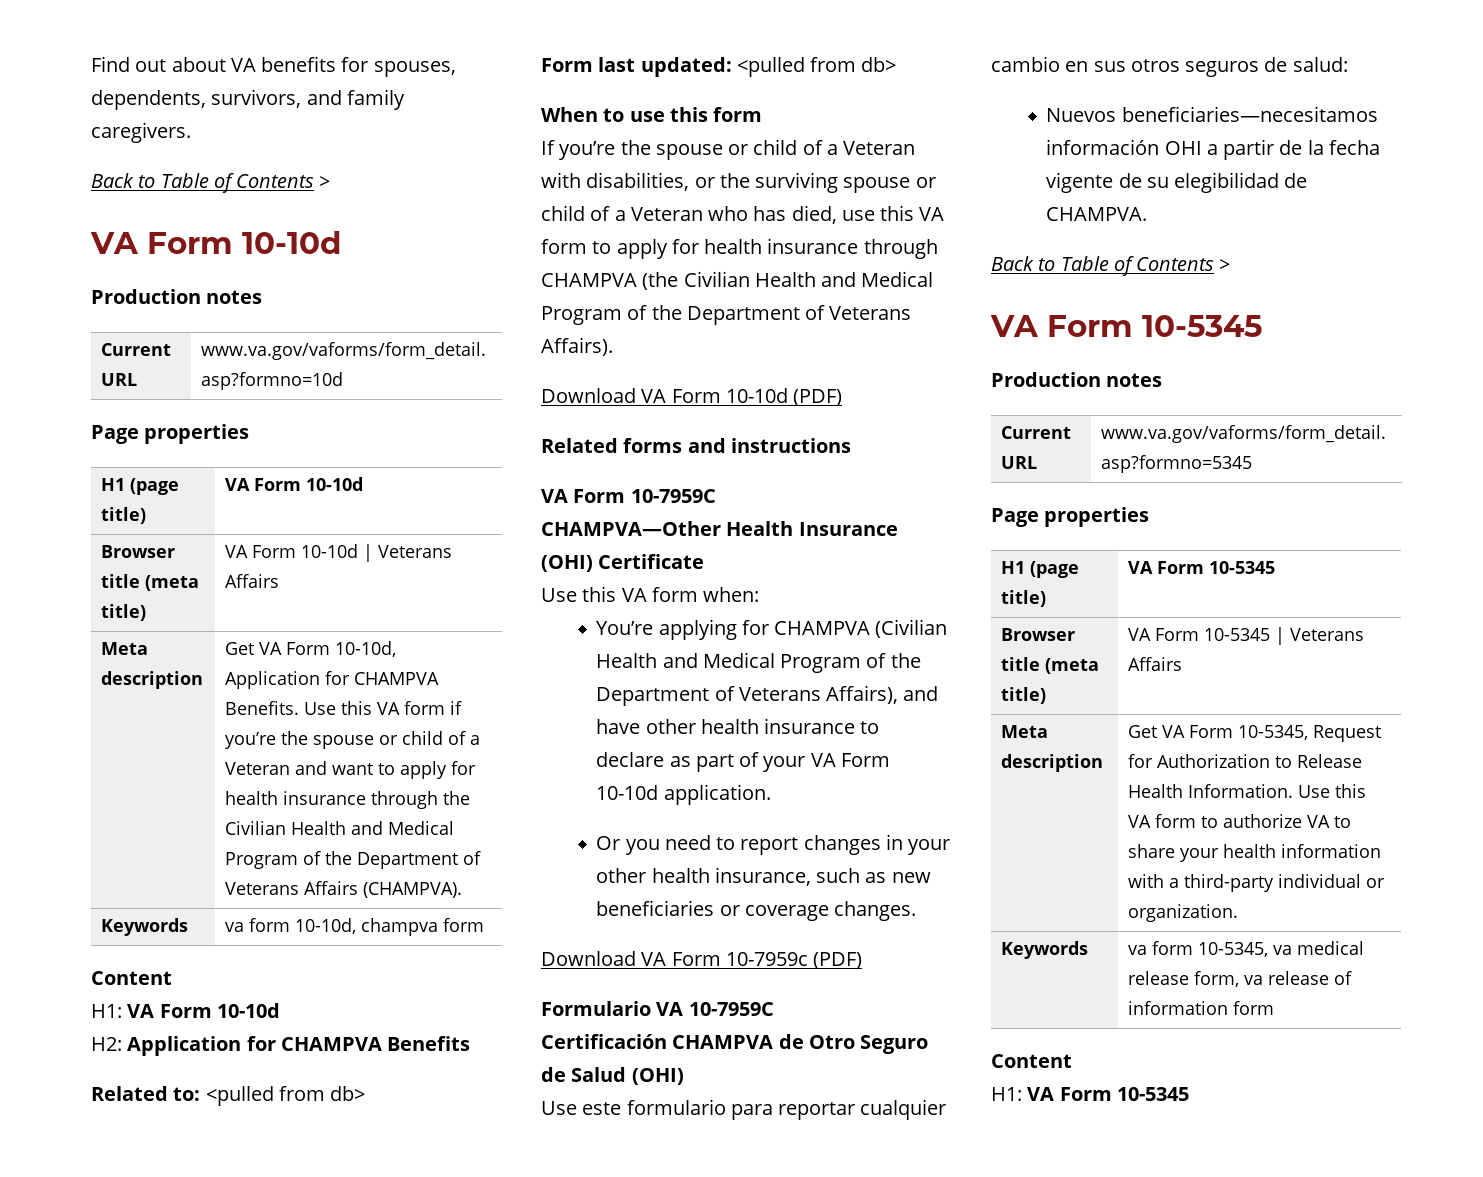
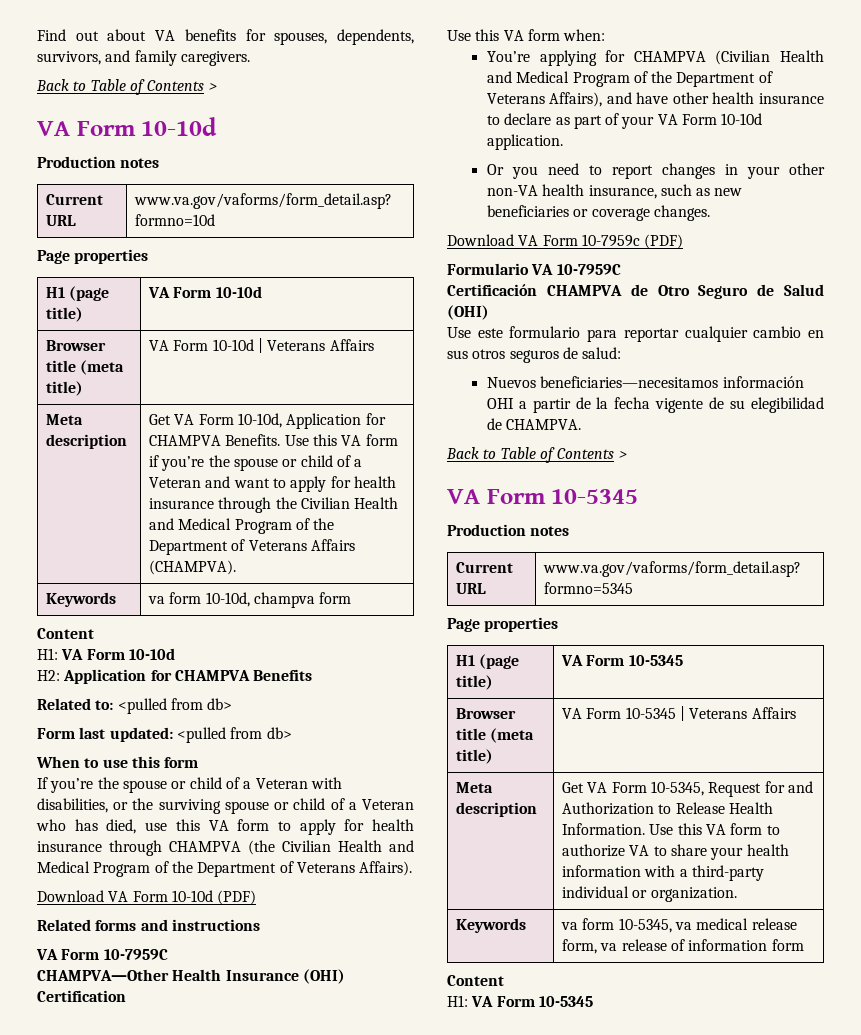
- CHAMPVA—Other Health Insurance (OHI) Certificate
+ CHAMPVA—Other Health Insurance (OHI) Certification
- Or you need to report changes in your other health insurance, such as new beneficiaries or coverage changes.
+ Or you need to report changes in your other non-VA health insurance, such as new beneficiaries or coverage changes.
- Meta description | Get VA Form 10-5345, Request for Authorization to Release Health Information. Use this VA form to authorize VA to share your health information with a third-party individual or organization.
+ Meta description | Get VA Form 10-5345, Request for and Authorization to Release Health Information. Use this VA form to authorize VA to share your health information with a third-party individual or organization.

